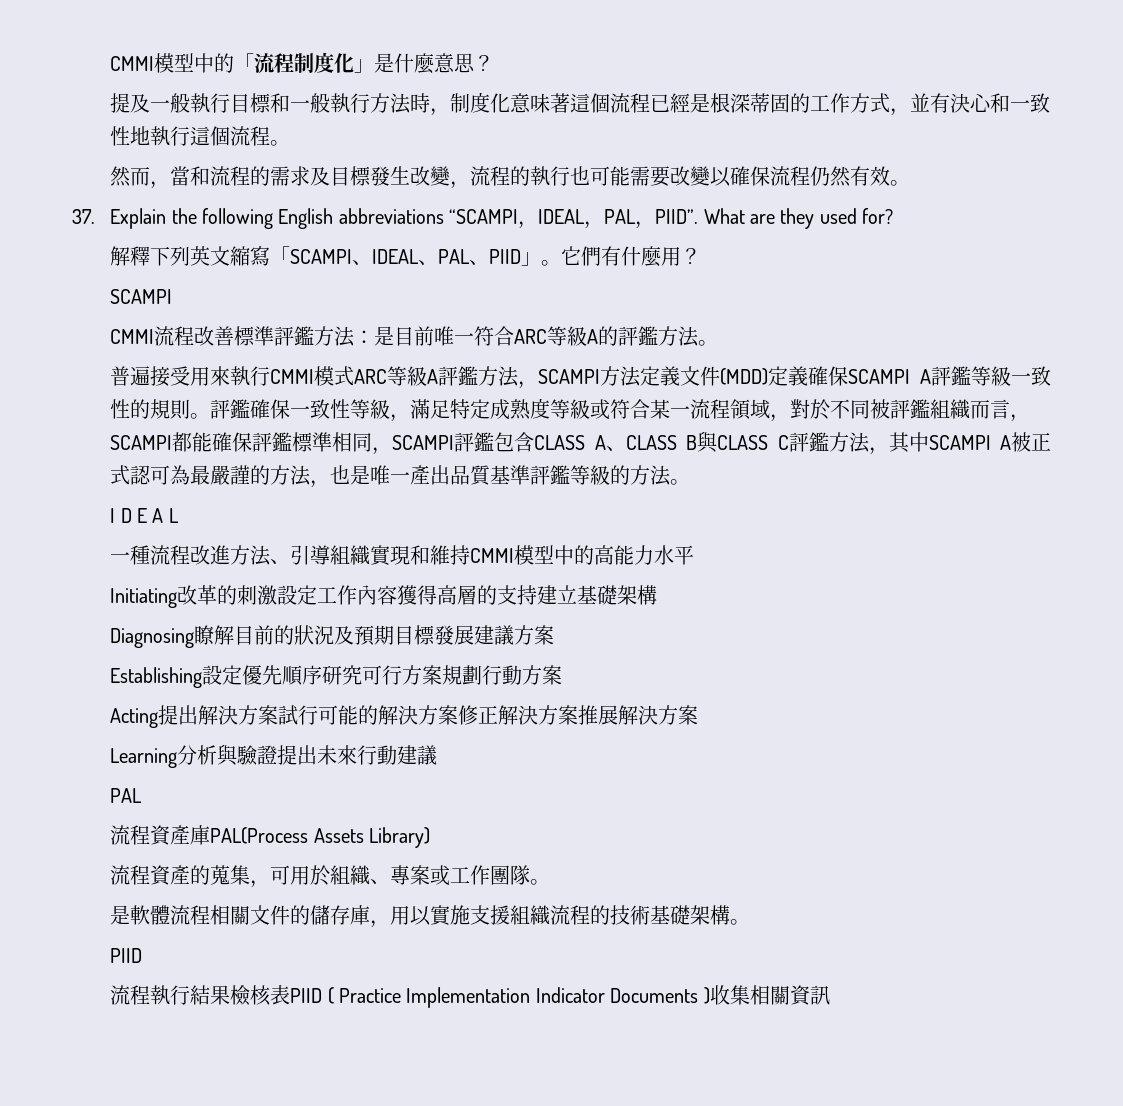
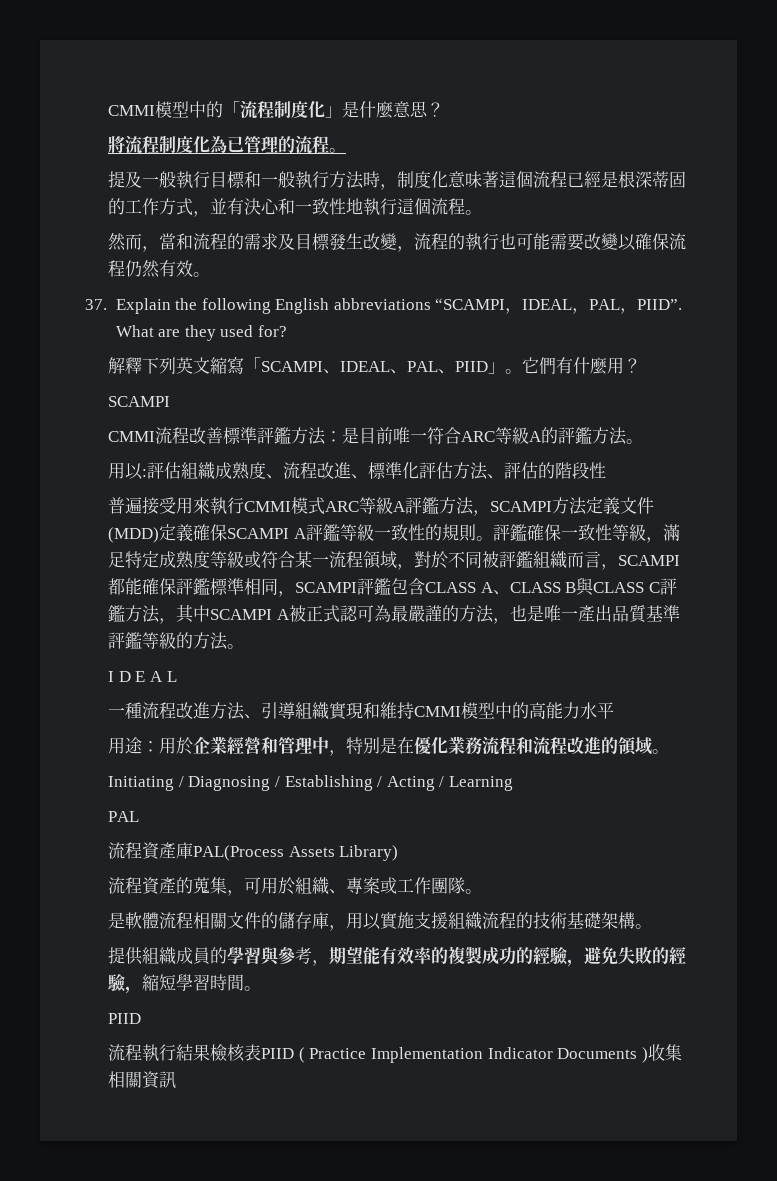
+ 將流程制度化為已管理的流程。
+ 用以:評估組織成熟度、流程改進、標準化評估方法、評估的階段性
- Initiating改革的刺激設定工作內容獲得高層的支持建立基礎架構
- Diagnosing瞭解目前的狀況及預期目標發展建議方案
- Establishing設定優先順序研究可行方案規劃行動方案
- Acting提出解決方案試行可能的解決方案修正解決方案推展解決方案
- Learning分析與驗證提出未來行動建議
+ 用途：用於企業經營和管理中，特別是在優化業務流程和流程改進的領域。
+ Initiating / Diagnosing / Establishing / Acting / Learning
+ 提供組織成員的學習與參考，期望能有效率的複製成功的經驗，避免失敗的經驗，縮短學習時間。

